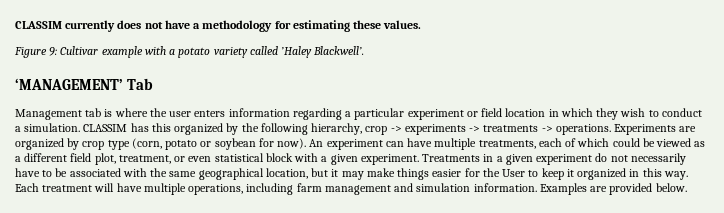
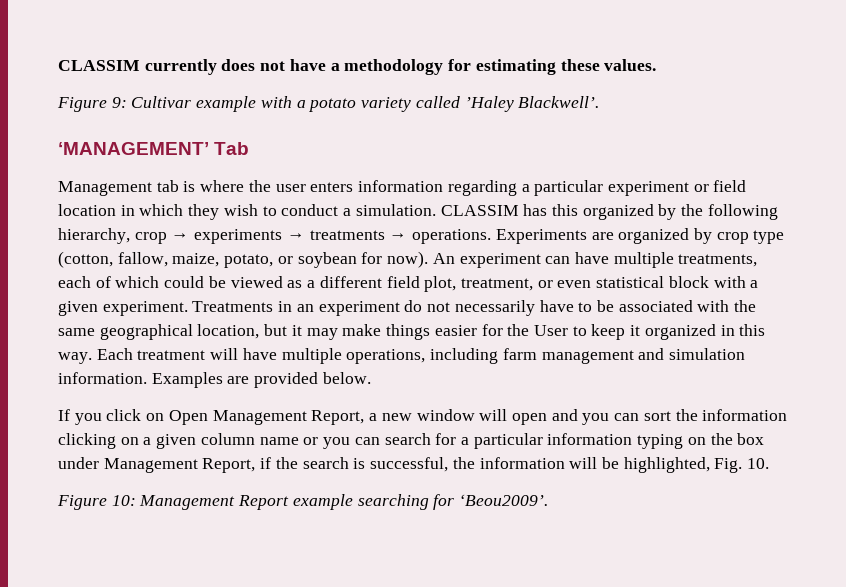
- CLASSIM has this organized by the following hierarchy, crop -> experiments -> treatments -> operations.
+ CLASSIM has this organized by the following hierarchy, crop → experiments → treatments → operations.
- Experiments are organized by crop type (corn, potato or soybean for now).
+ Experiments are organized by crop type (cotton, fallow, maize, potato, or soybean for now).
- Treatments in a given experiment do not necessarily have to be associated with the same geographical location, but it may make things easier for the User to keep it organized in this way.
+ Treatments in an experiment do not necessarily have to be associated with the same geographical location, but it may make things easier for the User to keep it organized in this way.
+ If you click on Open Management Report, a new window will open and you can sort the information clicking on a given column name or you can search for a particular information typing on the box under Management Report, if the search is successful, the information will be highlighted, Fig. 10.
+ Figure 10: Management Report example searching for ‘Beou2009’.

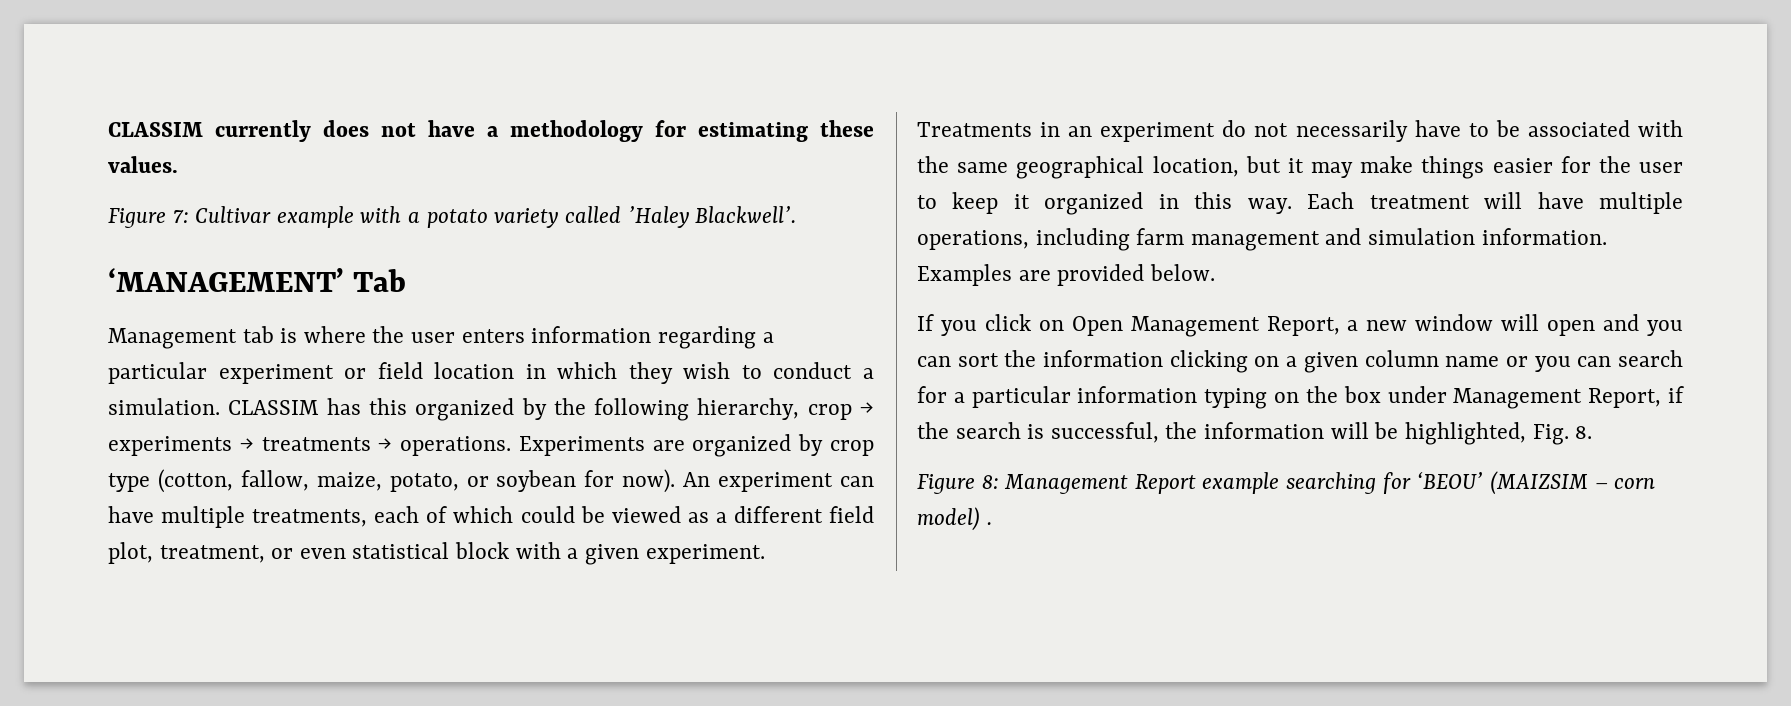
- Figure 9: Cultivar example with a potato variety called ’Haley Blackwell’.
+ Figure 7: Cultivar example with a potato variety called ’Haley Blackwell’.
- Treatments in an experiment do not necessarily have to be associated with the same geographical location, but it may make things easier for the User to keep it organized in this way.
+ Treatments in an experiment do not necessarily have to be associated with the same geographical location, but it may make things easier for the user to keep it organized in this way.
- If you click on Open Management Report, a new window will open and you can sort the information clicking on a given column name or you can search for a particular information typing on the box under Management Report, if the search is successful, the information will be highlighted, Fig. 10.
- Figure 10: Management Report example searching for ‘Beou2009’.
+ If you click on Open Management Report, a new window will open and you can sort the information clicking on a given column name or you can search for a particular information typing on the box under Management Report, if the search is successful, the information will be highlighted, Fig. 8.
+ Figure 8: Management Report example searching for ‘BEOU’ (MAIZSIM – corn model) .

